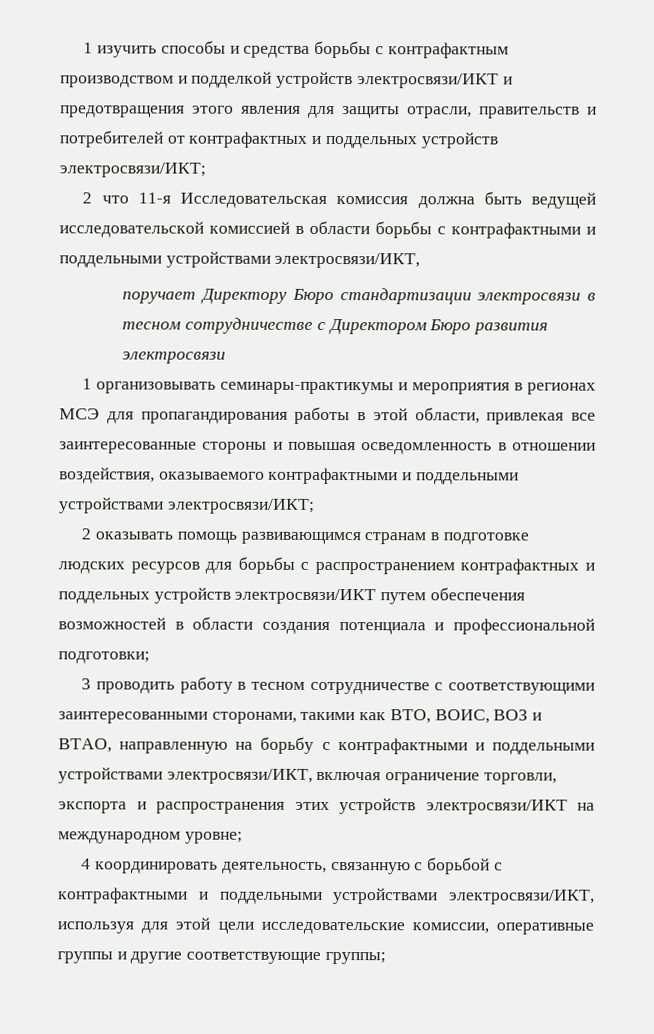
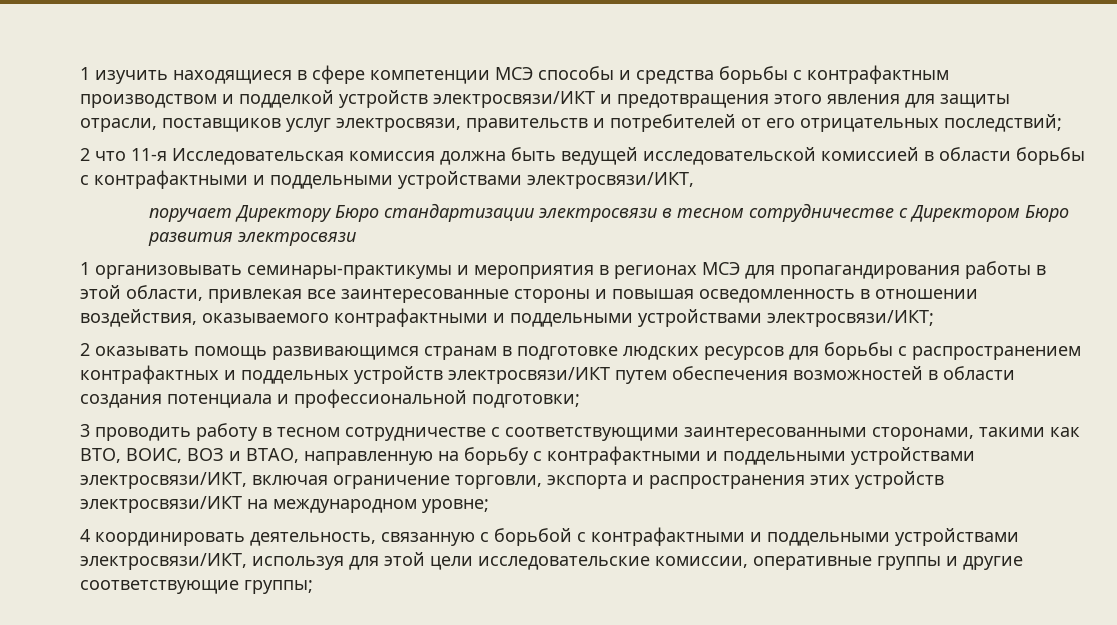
- 1 изучить способы и средства борьбы с контрафактным производством и подделкой устройств электросвязи/ИКТ и предотвращения этого явления для защиты отрасли, правительств и потребителей от контрафактных и поддельных устройств электросвязи/ИКТ;
+ 1 изучить находящиеся в сфере компетенции МСЭ способы и средства борьбы с контрафактным производством и подделкой устройств электросвязи/ИКТ и предотвращения этого явления для защиты отрасли, поставщиков услуг электросвязи, правительств и потребителей от его отрицательных последствий;

